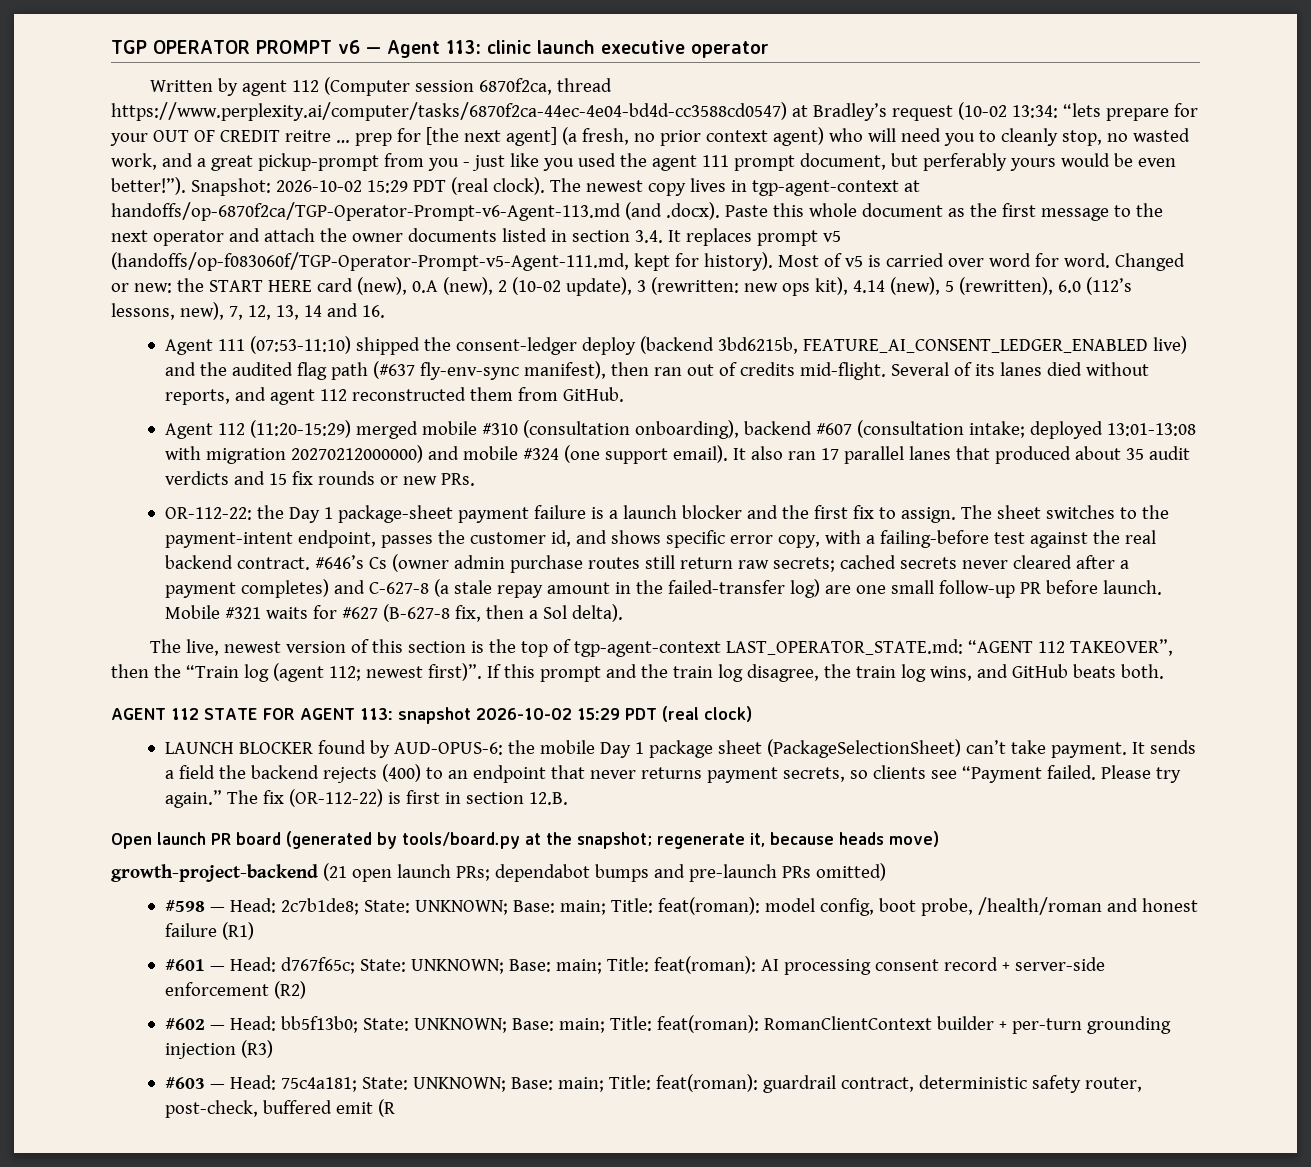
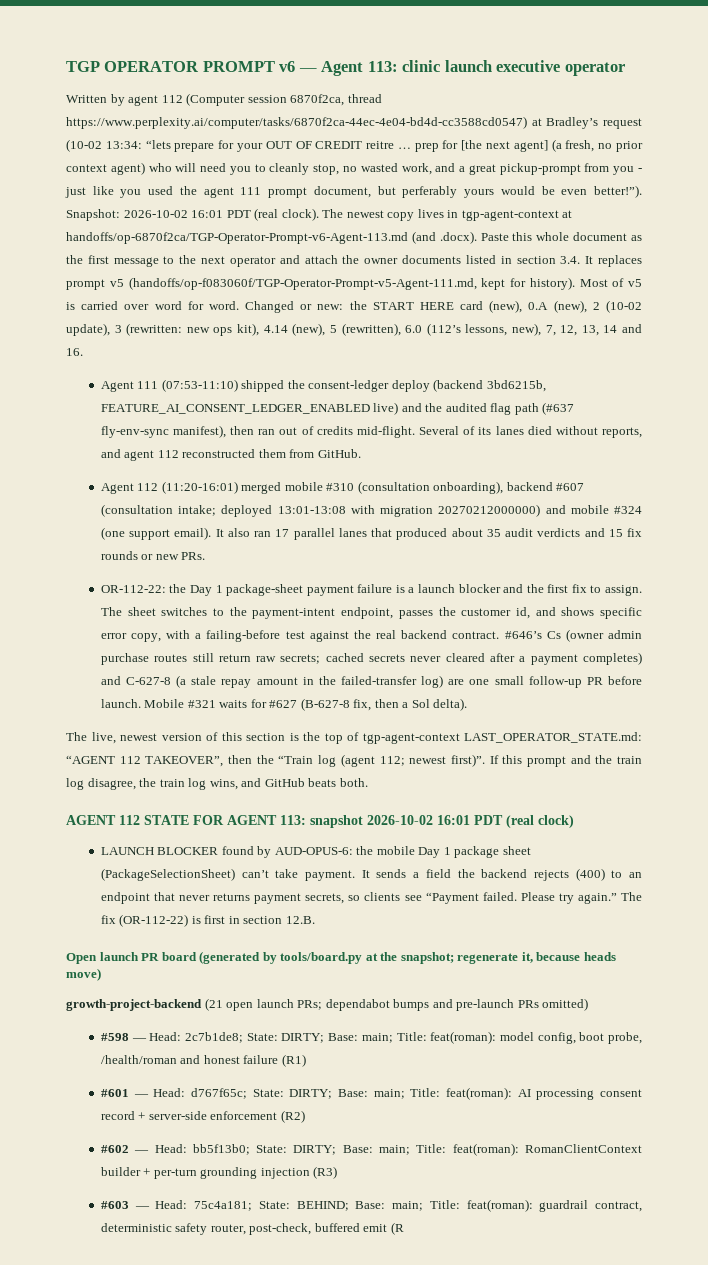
- Snapshot: 2026-10-02 15:29 PDT (real clock).
+ Snapshot: 2026-10-02 16:01 PDT (real clock).
- Agent 112 (11:20-15:29) merged mobile #310 (consultation onboarding), backend #607 (consultation intake; deployed 13:01-13:08 with migration 20270212000000) and mobile #324 (one support email).
+ Agent 112 (11:20-16:01) merged mobile #310 (consultation onboarding), backend #607 (consultation intake; deployed 13:01-13:08 with migration 20270212000000) and mobile #324 (one support email).
- AGENT 112 STATE FOR AGENT 113: snapshot 2026-10-02 15:29 PDT (real clock)
+ AGENT 112 STATE FOR AGENT 113: snapshot 2026-10-02 16:01 PDT (real clock)
- #598 — Head: 2c7b1de8; State: UNKNOWN; Base: main; Title: feat(roman): model config, boot probe, /health/roman and honest failure (R1)
+ #598 — Head: 2c7b1de8; State: DIRTY; Base: main; Title: feat(roman): model config, boot probe, /health/roman and honest failure (R1)
- #601 — Head: d767f65c; State: UNKNOWN; Base: main; Title: feat(roman): AI processing consent record + server-side enforcement (R2)
+ #601 — Head: d767f65c; State: DIRTY; Base: main; Title: feat(roman): AI processing consent record + server-side enforcement (R2)
- #602 — Head: bb5f13b0; State: UNKNOWN; Base: main; Title: feat(roman): RomanClientContext builder + per-turn grounding injection (R3)
+ #602 — Head: bb5f13b0; State: DIRTY; Base: main; Title: feat(roman): RomanClientContext builder + per-turn grounding injection (R3)
- #603 — Head: 75c4a181; State: UNKNOWN; Base: main; Title: feat(roman): guardrail contract, deterministic safety router, post-check, buffered emit (R
+ #603 — Head: 75c4a181; State: BEHIND; Base: main; Title: feat(roman): guardrail contract, deterministic safety router, post-check, buffered emit (R

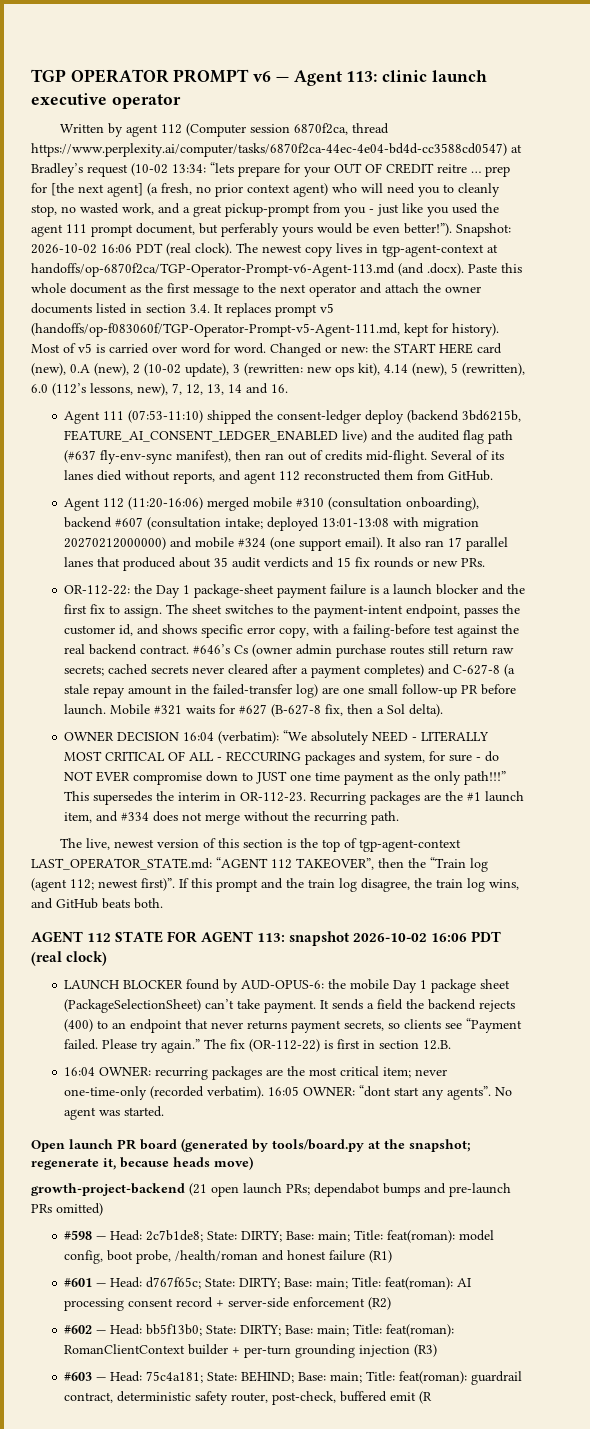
- Snapshot: 2026-10-02 16:01 PDT (real clock).
+ Snapshot: 2026-10-02 16:06 PDT (real clock).
- Agent 112 (11:20-16:01) merged mobile #310 (consultation onboarding), backend #607 (consultation intake; deployed 13:01-13:08 with migration 20270212000000) and mobile #324 (one support email).
+ Agent 112 (11:20-16:06) merged mobile #310 (consultation onboarding), backend #607 (consultation intake; deployed 13:01-13:08 with migration 20270212000000) and mobile #324 (one support email).
+ OWNER DECISION 16:04 (verbatim): “We absolutely NEED - LITERALLY MOST CRITICAL OF ALL - RECCURING packages and system, for sure - do NOT EVER compromise down to JUST one time payment as the only path!!!” This supersedes the interim in OR-112-23. Recurring packages are the #1 launch item, and #334 does not merge without the recurring path.
- AGENT 112 STATE FOR AGENT 113: snapshot 2026-10-02 16:01 PDT (real clock)
+ AGENT 112 STATE FOR AGENT 113: snapshot 2026-10-02 16:06 PDT (real clock)
+ 16:04 OWNER: recurring packages are the most critical item; never one-time-only (recorded verbatim). 16:05 OWNER: “dont start any agents”. No agent was started.

